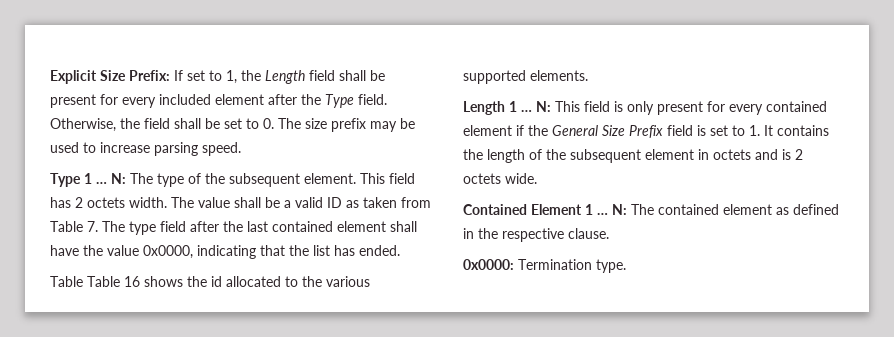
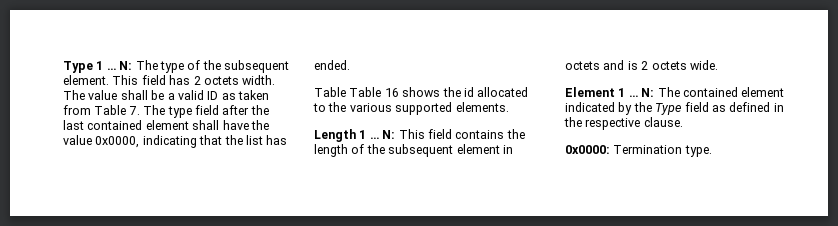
- Explicit Size Prefix: If set to 1, the Length field shall be present for every included element after the Type field. Otherwise, the field shall be set to 0. The size prefix may be used to increase parsing speed.
- N: This field is only present for every contained element if the General Size Prefix field is set to 1. It contains the length of the subsequent element in octets and is 2 octets wide.
+ N: This field contains the length of the subsequent element in octets and is 2 octets wide.
- Contained Element 1 …
+ Element 1 …
- N: The contained element as defined in the respective clause.
+ N: The contained element indicated by the Type field as defined in the respective clause.

